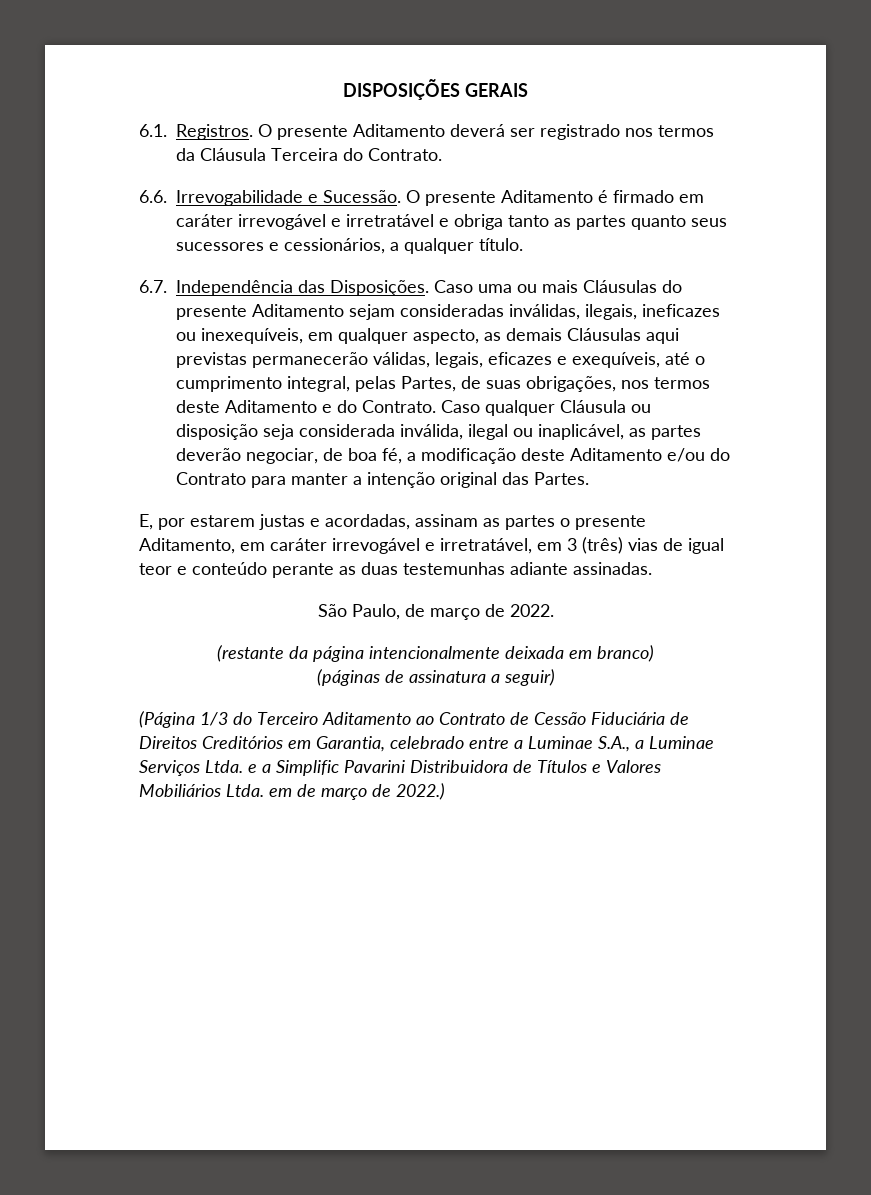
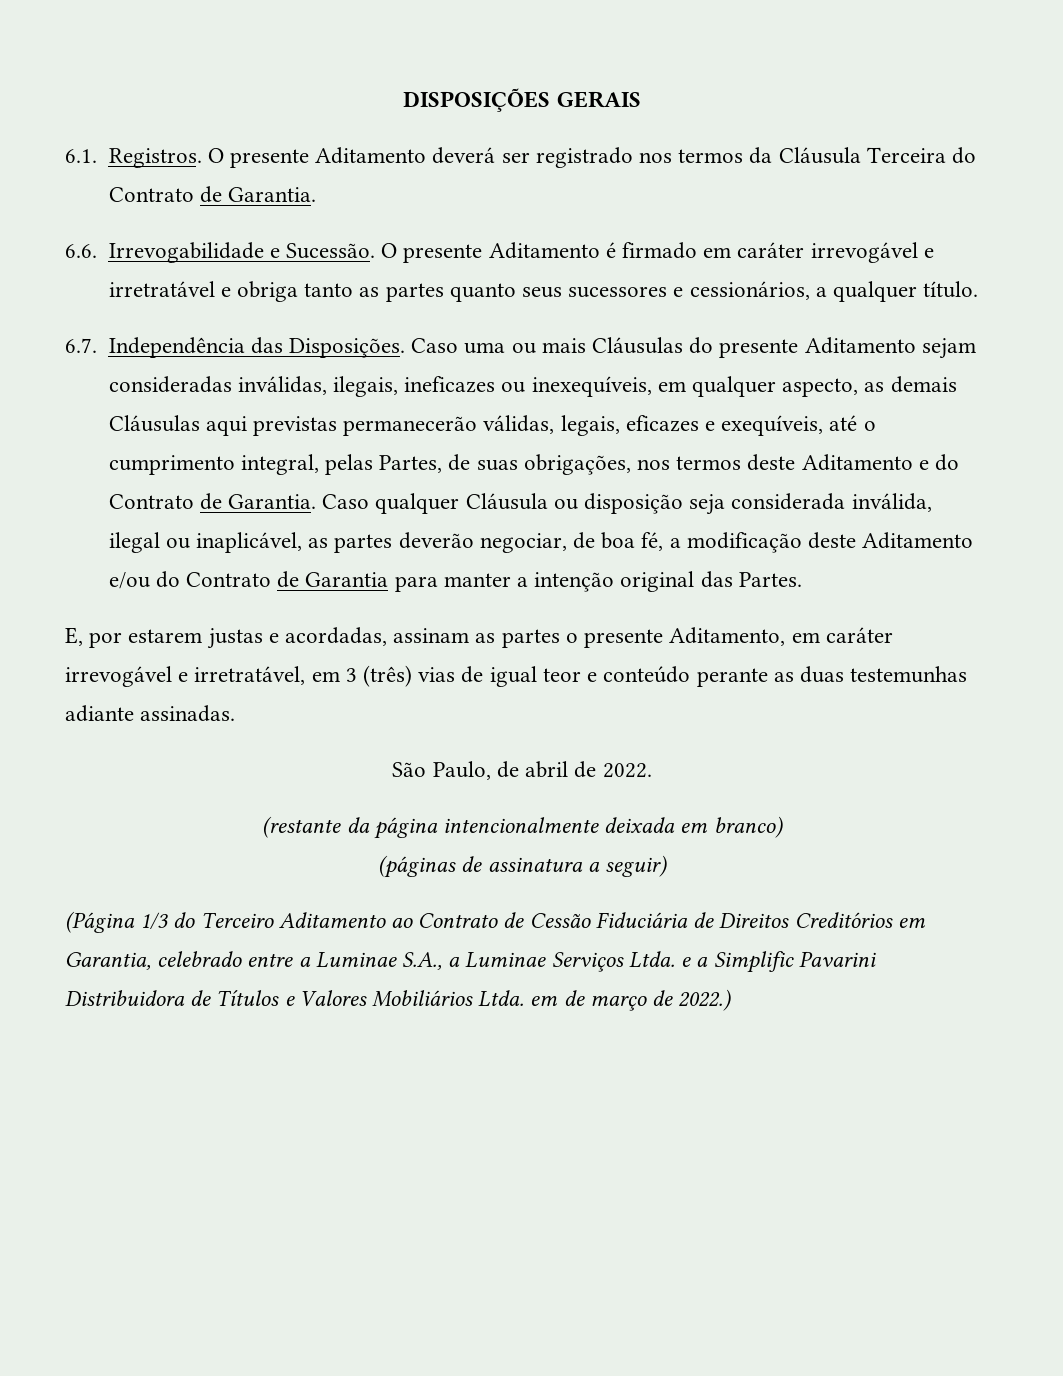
- O presente Aditamento deverá ser registrado nos termos da Cláusula Terceira do Contrato.
+ O presente Aditamento deverá ser registrado nos termos da Cláusula Terceira do Contrato de Garantia.
- Caso uma ou mais Cláusulas do presente Aditamento sejam consideradas inválidas, ilegais, ineficazes ou inexequíveis, em qualquer aspecto, as demais Cláusulas aqui previstas permanecerão válidas, legais, eficazes e exequíveis, até o cumprimento integral, pelas Partes, de suas obrigações, nos termos deste Aditamento e do Contrato.
+ Caso uma ou mais Cláusulas do presente Aditamento sejam consideradas inválidas, ilegais, ineficazes ou inexequíveis, em qualquer aspecto, as demais Cláusulas aqui previstas permanecerão válidas, legais, eficazes e exequíveis, até o cumprimento integral, pelas Partes, de suas obrigações, nos termos deste Aditamento e do Contrato de Garantia.
- Caso qualquer Cláusula ou disposição seja considerada inválida, ilegal ou inaplicável, as partes deverão negociar, de boa fé, a modificação deste Aditamento e/ou do Contrato para manter a intenção original das Partes.
+ Caso qualquer Cláusula ou disposição seja considerada inválida, ilegal ou inaplicável, as partes deverão negociar, de boa fé, a modificação deste Aditamento e/ou do Contrato de Garantia para manter a intenção original das Partes.
- São Paulo, de março de 2022.
+ São Paulo, de abril de 2022.

